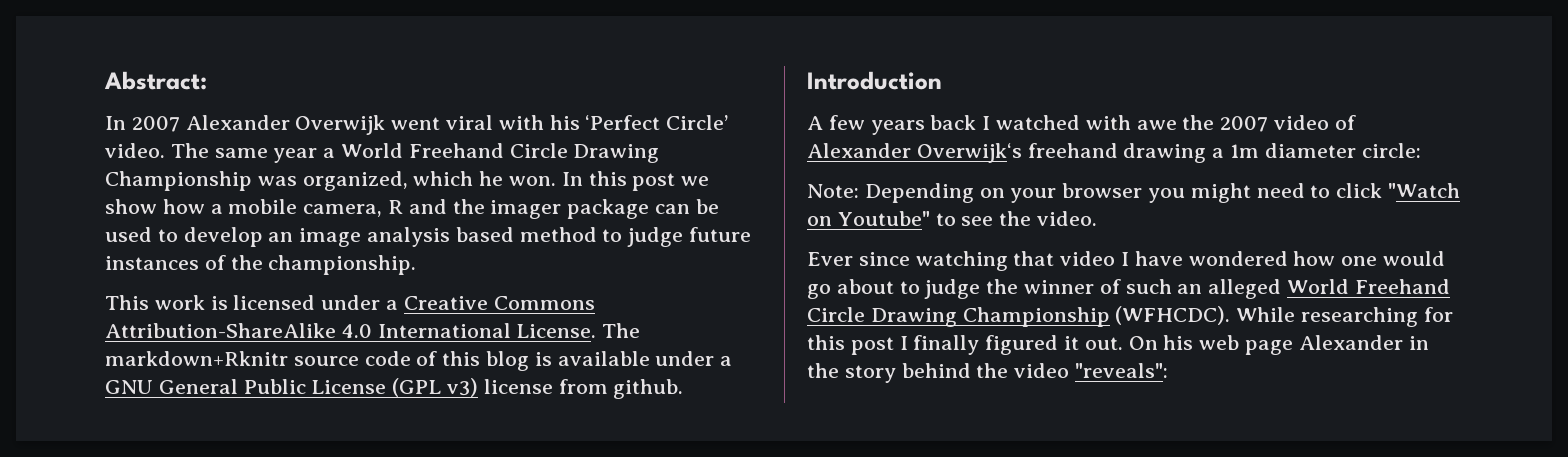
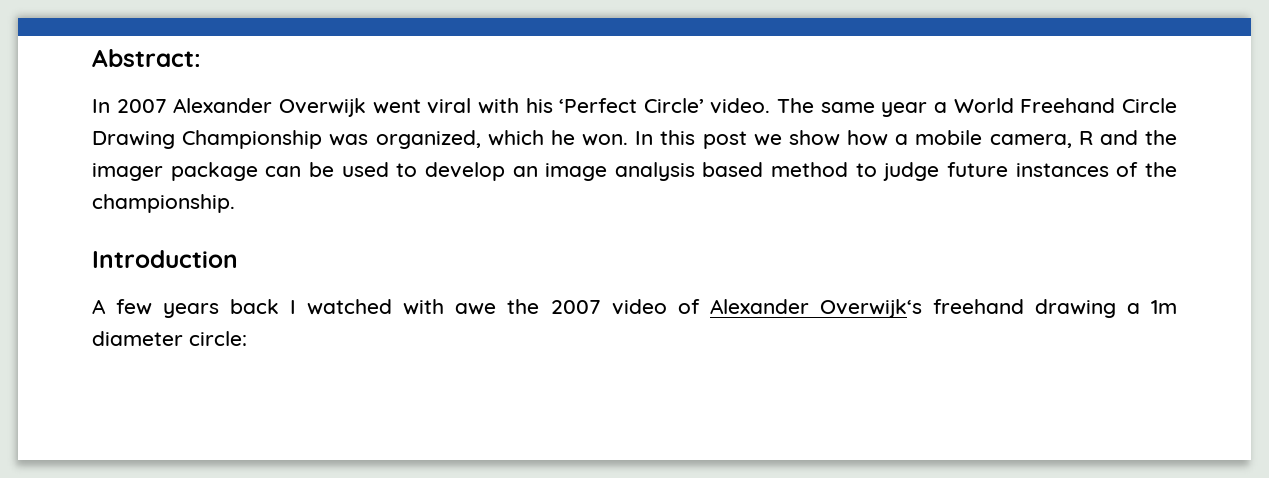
- This work is licensed under a Creative Commons Attribution-ShareAlike 4.0 International License. The markdown+Rknitr source code of this blog is available under a GNU General Public License (GPL v3) license from github.
- Note: Depending on your browser you might need to click "Watch on Youtube" to see the video.
- Ever since watching that video I have wondered how one would go about to judge the winner of such an alleged World Freehand Circle Drawing Championship (WFHCDC). While researching for this post I finally figured it out. On his web page Alexander in the story behind the video "reveals":

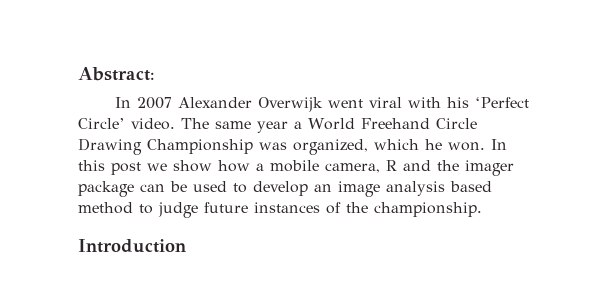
- A few years back I watched with awe the 2007 video of Alexander Overwijk‘s freehand drawing a 1m diameter circle:

